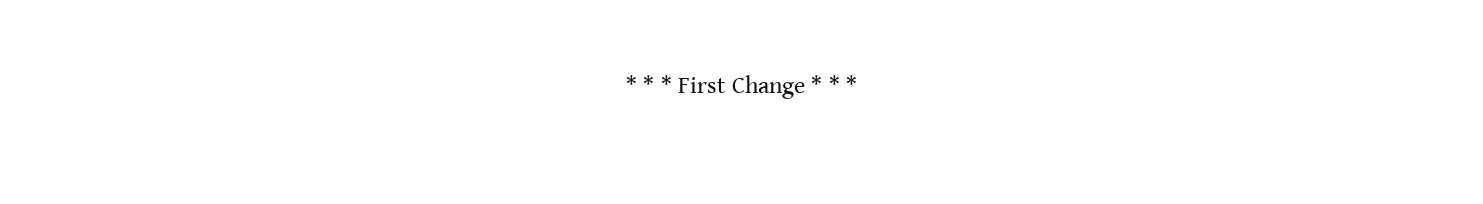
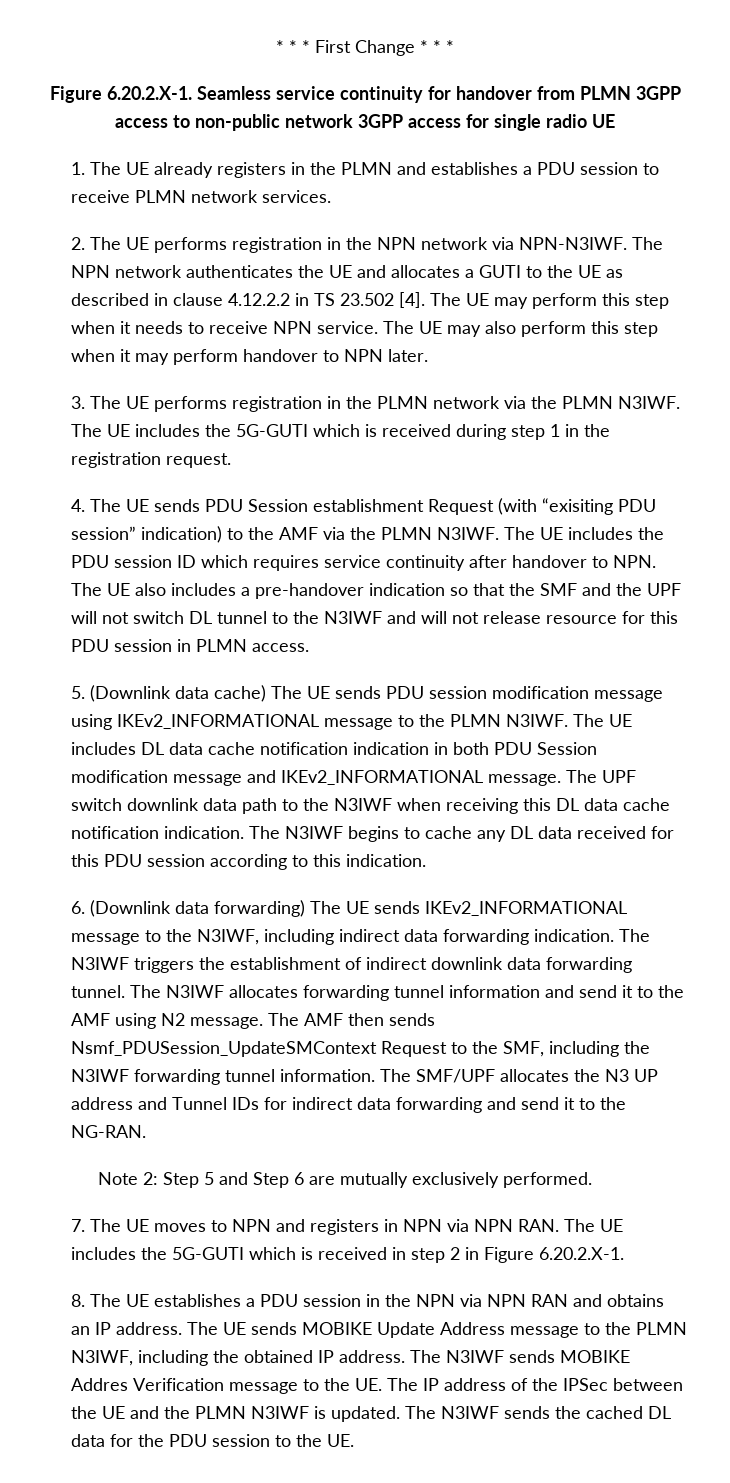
+ Figure 6.20.2.X-1. Seamless service continuity for handover from PLMN 3GPP access to non-public network 3GPP access for single radio UE
+ 1. The UE already registers in the PLMN and establishes a PDU session to receive PLMN network services.
+ 2. The UE performs registration in the NPN network via NPN-N3IWF. The NPN network authenticates the UE and allocates a GUTI to the UE as described in clause 4.12.2.2 in TS 23.502 [4]. The UE may perform this step when it needs to receive NPN service. The UE may also perform this step when it may perform handover to NPN later.
+ 3. The UE performs registration in the PLMN network via the PLMN N3IWF. The UE includes the 5G-GUTI which is received during step 1 in the registration request.
+ 4. The UE sends PDU Session establishment Request (with “exisiting PDU session” indication) to the AMF via the PLMN N3IWF. The UE includes the PDU session ID which requires service continuity after handover to NPN. The UE also includes a pre-handover indication so that the SMF and the UPF will not switch DL tunnel to the N3IWF and will not release resource for this PDU session in PLMN access.
+ 5. (Downlink data cache) The UE sends PDU session modification message using IKEv2_INFORMATIONAL message to the PLMN N3IWF. The UE includes DL data cache notification indication in both PDU Session modification message and IKEv2_INFORMATIONAL message. The UPF switch downlink data path to the N3IWF when receiving this DL data cache notification indication. The N3IWF begins to cache any DL data received for this PDU session according to this indication.
+ 6. (Downlink data forwarding) The UE sends IKEv2_INFORMATIONAL message to the N3IWF, including indirect data forwarding indication. The N3IWF triggers the establishment of indirect downlink data forwarding tunnel. The N3IWF allocates forwarding tunnel information and send it to the AMF using N2 message. The AMF then sends Nsmf_PDUSession_UpdateSMContext Request to the SMF, including the N3IWF forwarding tunnel information. The SMF/UPF allocates the N3 UP address and Tunnel IDs for indirect data forwarding and send it to the NG-RAN.
+ Note 2: Step 5 and Step 6 are mutually exclusively performed.
+ 7. The UE moves to NPN and registers in NPN via NPN RAN. The UE includes the 5G-GUTI which is received in step 2 in Figure 6.20.2.X-1.
+ 8. The UE establishes a PDU session in the NPN via NPN RAN and obtains an IP address. The UE sends MOBIKE Update Address message to the PLMN N3IWF, including the obtained IP address. The N3IWF sends MOBIKE Addres Verification message to the UE. The IP address of the IPSec between the UE and the PLMN N3IWF is updated. The N3IWF sends the cached DL data for the PDU session to the UE.

